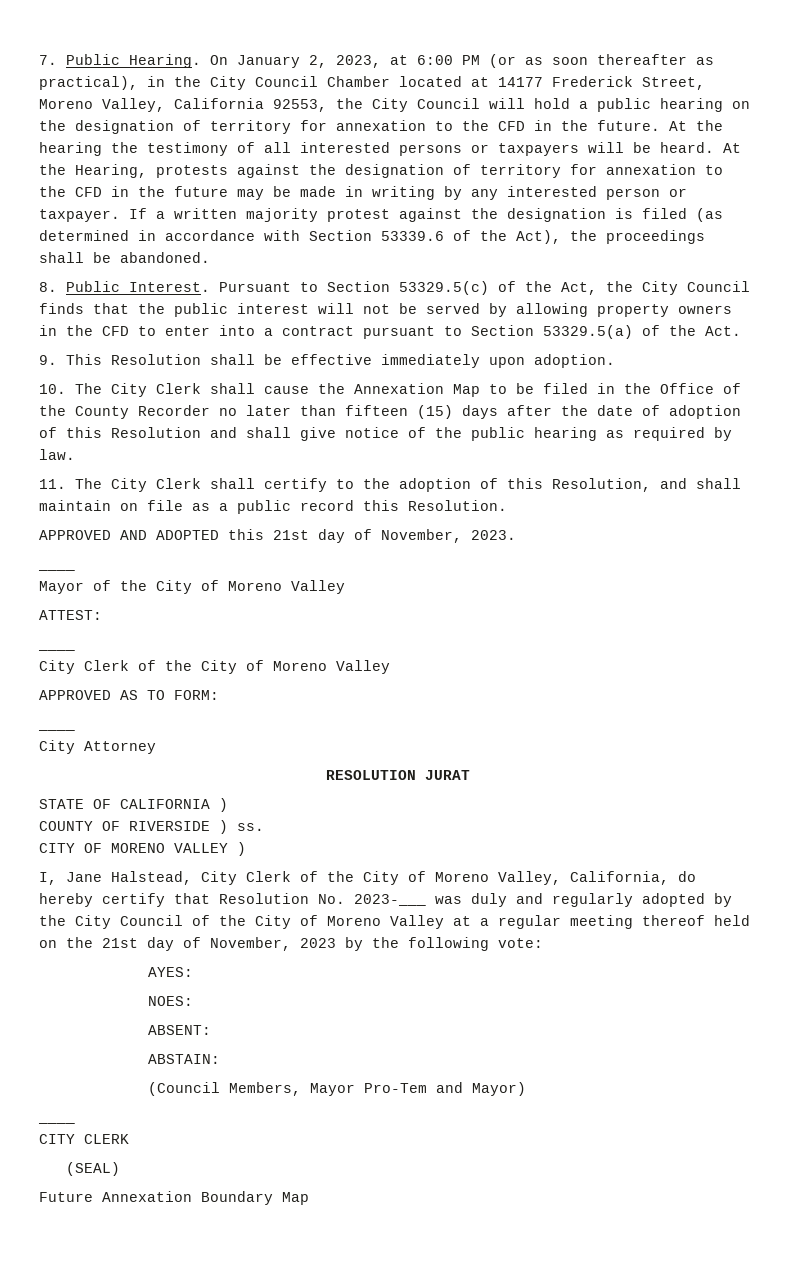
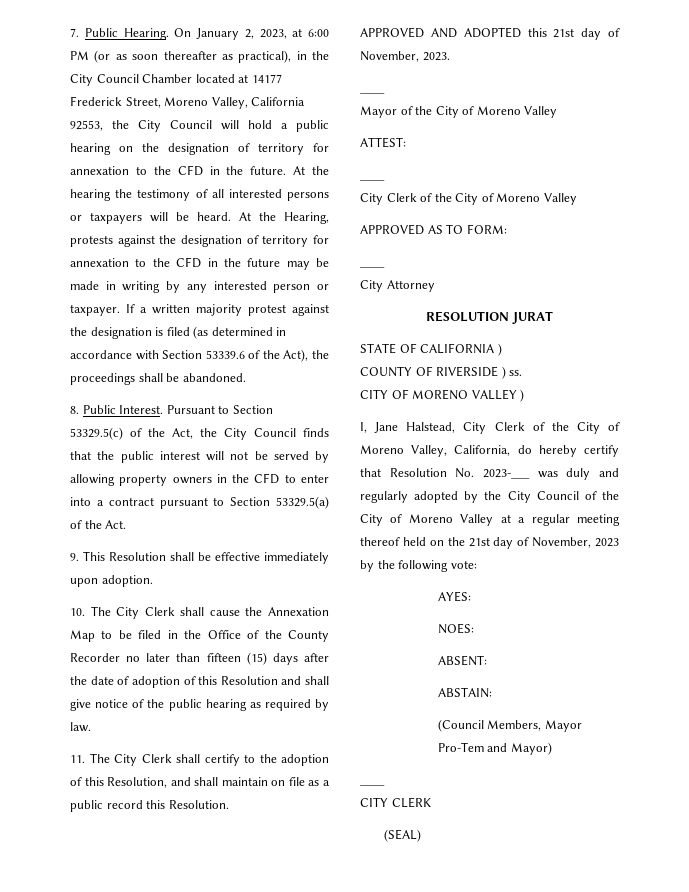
- Future Annexation Boundary Map

